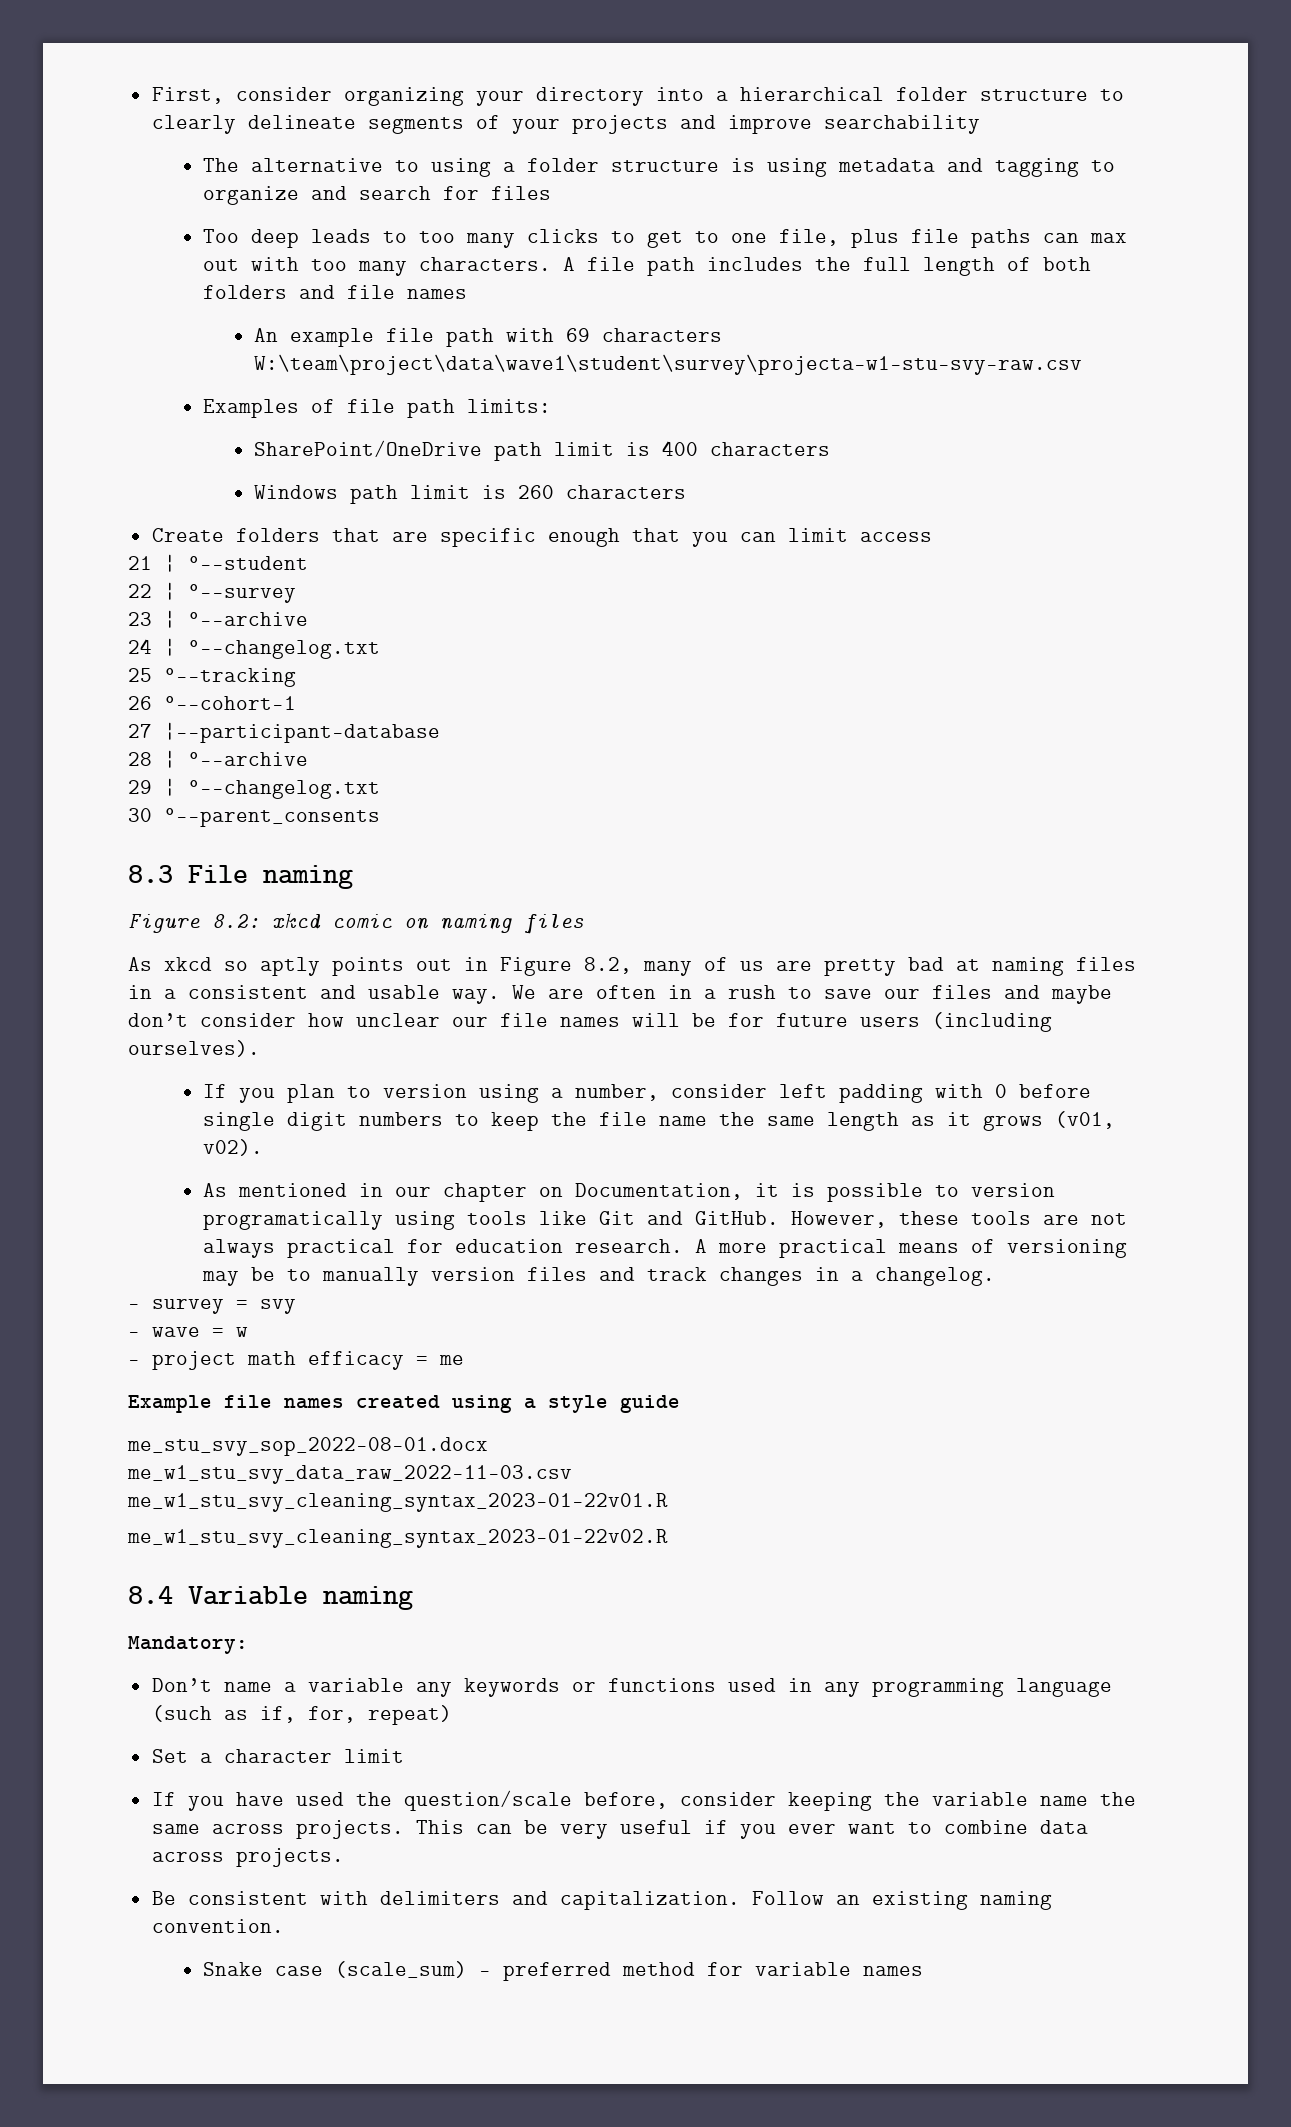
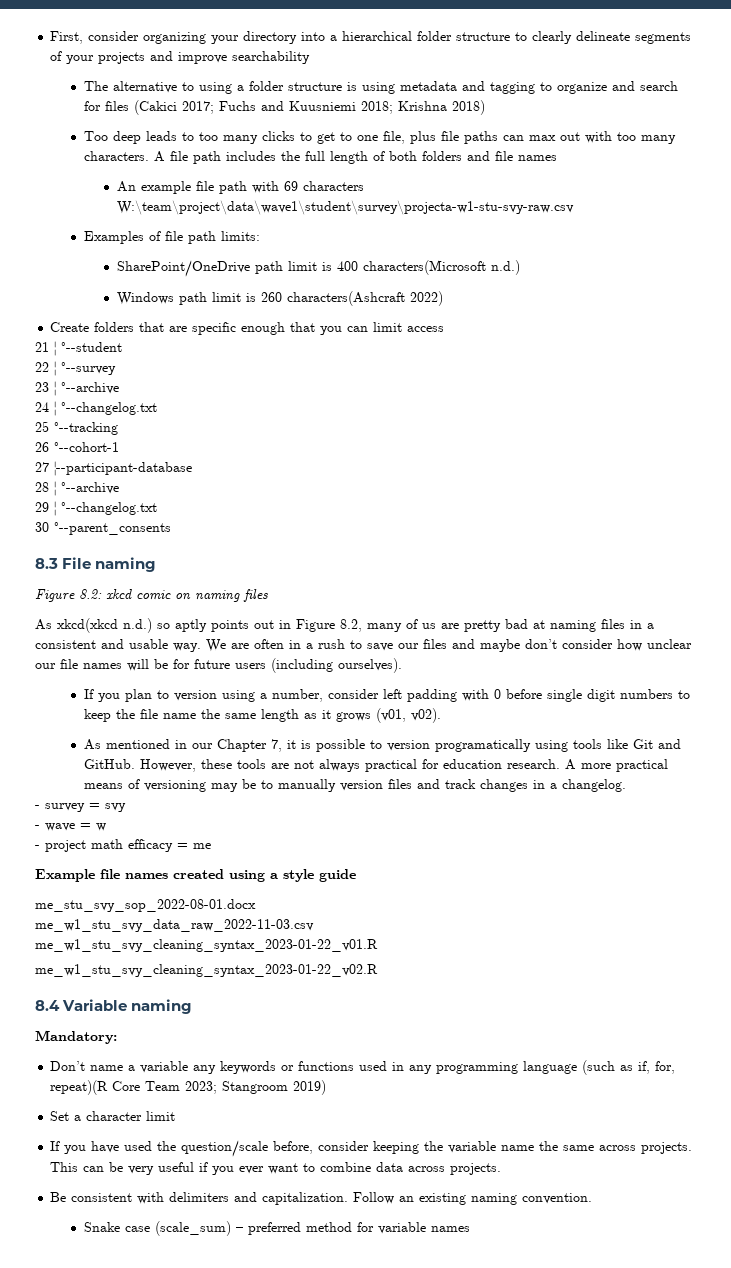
- The alternative to using a folder structure is using metadata and tagging to organize and search for files
+ The alternative to using a folder structure is using metadata and tagging to organize and search for files (Cakici 2017; Fuchs and Kuusniemi 2018; Krishna 2018)
- SharePoint/OneDrive path limit is 400 characters
+ SharePoint/OneDrive path limit is 400 characters(Microsoft n.d.)
- Windows path limit is 260 characters
+ Windows path limit is 260 characters(Ashcraft 2022)
- As xkcd so aptly points out in Figure 8.2, many of us are pretty bad at naming files in a consistent and usable way.
+ As xkcd(xkcd n.d.) so aptly points out in Figure 8.2, many of us are pretty bad at naming files in a consistent and usable way.
- As mentioned in our chapter on Documentation, it is possible to version programatically using tools like Git and GitHub.
+ As mentioned in our Chapter 7, it is possible to version programatically using tools like Git and GitHub.
- me_w1_stu_svy_cleaning_syntax_2023-01-22v01.R
- me_w1_stu_svy_cleaning_syntax_2023-01-22v02.R
+ me_w1_stu_svy_cleaning_syntax_2023-01-22_v01.R
+ me_w1_stu_svy_cleaning_syntax_2023-01-22_v02.R
- Don’t name a variable any keywords or functions used in any programming language (such as if, for, repeat)
+ Don’t name a variable any keywords or functions used in any programming language (such as if, for, repeat)(R Core Team 2023; Stangroom 2019)

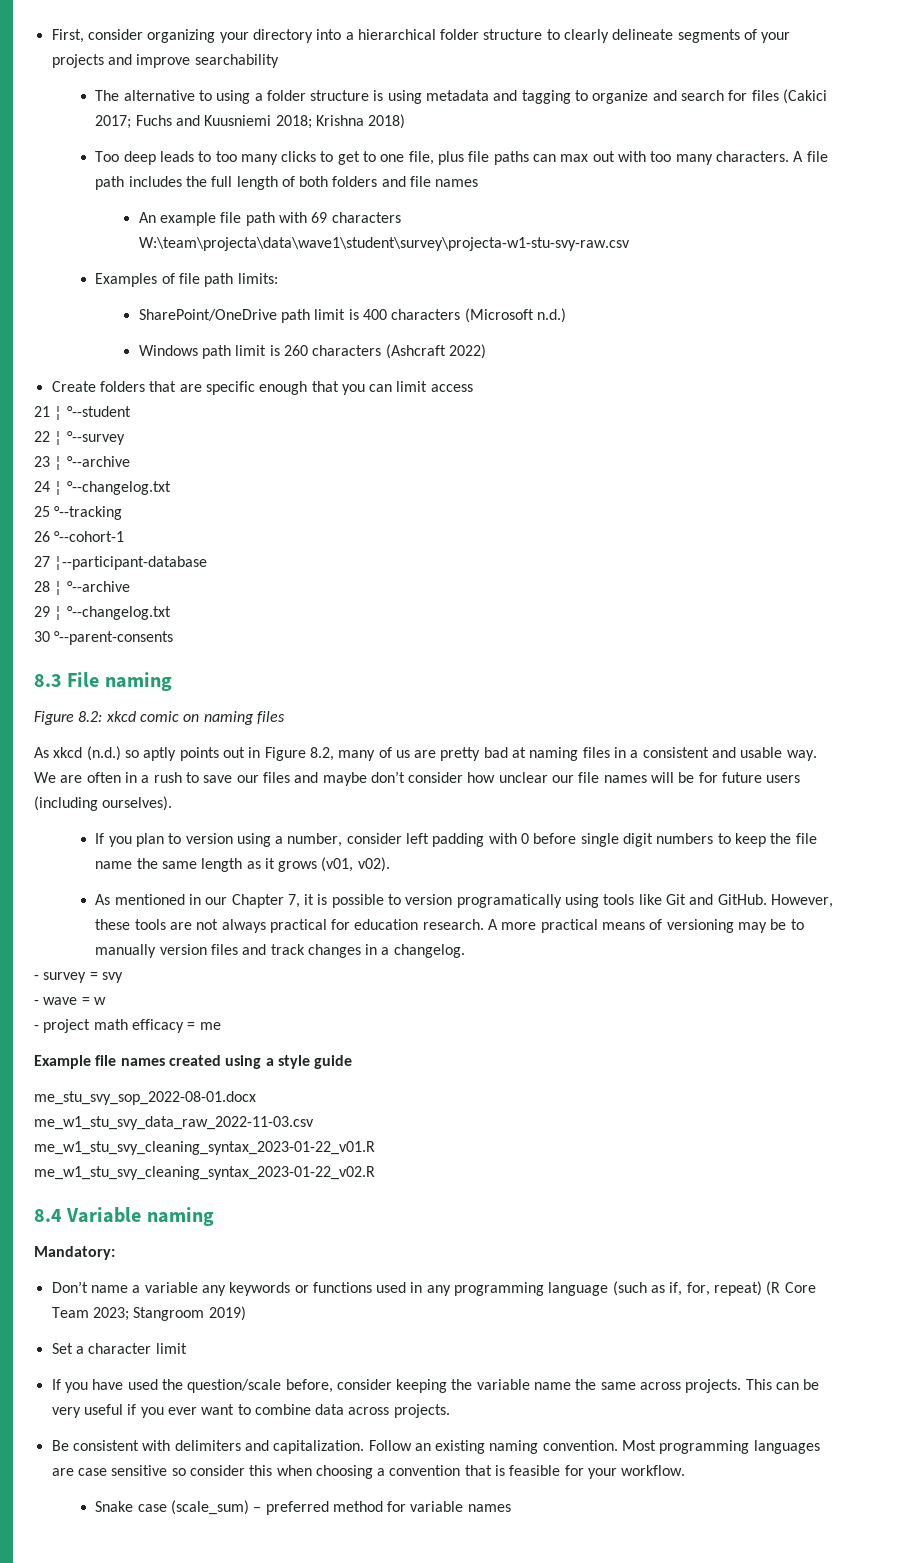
- An example file path with 69 characters W:\team\project\data\wave1\student\survey\projecta-w1-stu-svy-raw.csv
+ An example file path with 69 characters W:\team\projecta\data\wave1\student\survey\projecta-w1-stu-svy-raw.csv
- SharePoint/OneDrive path limit is 400 characters(Microsoft n.d.)
+ SharePoint/OneDrive path limit is 400 characters (Microsoft n.d.)
- Windows path limit is 260 characters(Ashcraft 2022)
+ Windows path limit is 260 characters (Ashcraft 2022)
- 30 °--parent_consents
+ 30 °--parent-consents
- As xkcd(xkcd n.d.) so aptly points out in Figure 8.2, many of us are pretty bad at naming files in a consistent and usable way.
+ As xkcd (n.d.) so aptly points out in Figure 8.2, many of us are pretty bad at naming files in a consistent and usable way.
- Don’t name a variable any keywords or functions used in any programming language (such as if, for, repeat)(R Core Team 2023; Stangroom 2019)
+ Don’t name a variable any keywords or functions used in any programming language (such as if, for, repeat) (R Core Team 2023; Stangroom 2019)
+ Most programming languages are case sensitive so consider this when choosing a convention that is feasible for your workflow.

